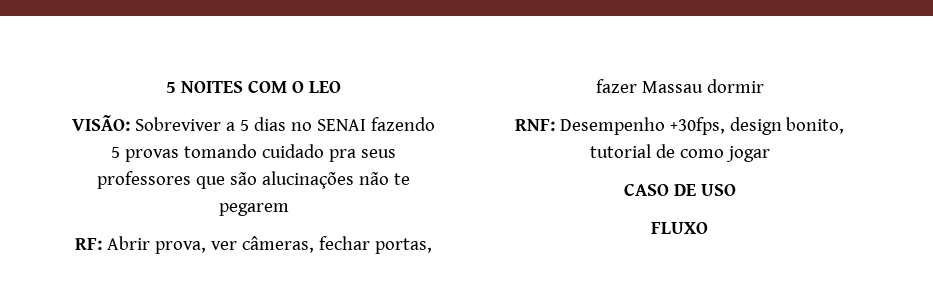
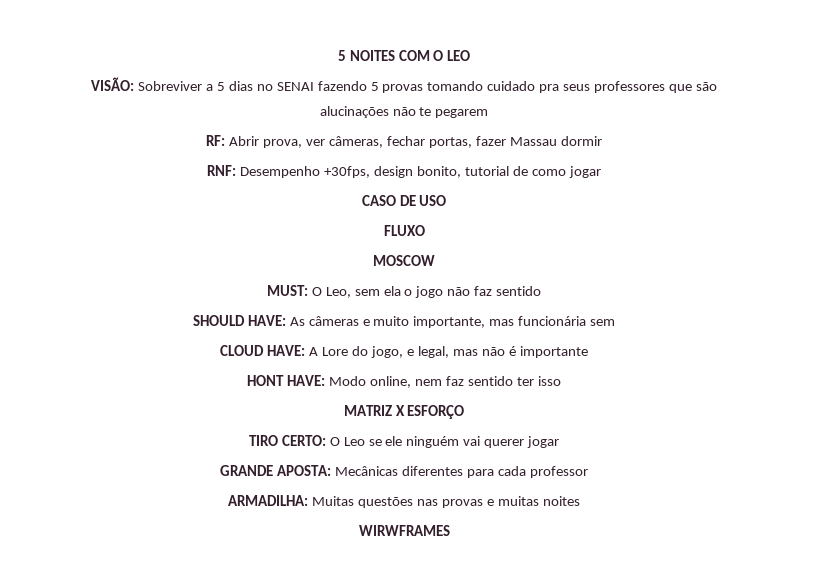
+ MOSCOW
+ MUST: O Leo, sem ela o jogo não faz sentido
+ SHOULD HAVE: As câmeras e muito importante, mas funcionária sem
+ CLOUD HAVE: A Lore do jogo, e legal, mas não é importante
+ HONT HAVE: Modo online, nem faz sentido ter isso
+ MATRIZ X ESFORÇO
+ TIRO CERTO: O Leo se ele ninguém vai querer jogar
+ GRANDE APOSTA: Mecânicas diferentes para cada professor
+ ARMADILHA: Muitas questões nas provas e muitas noites
+ WIRWFRAMES

